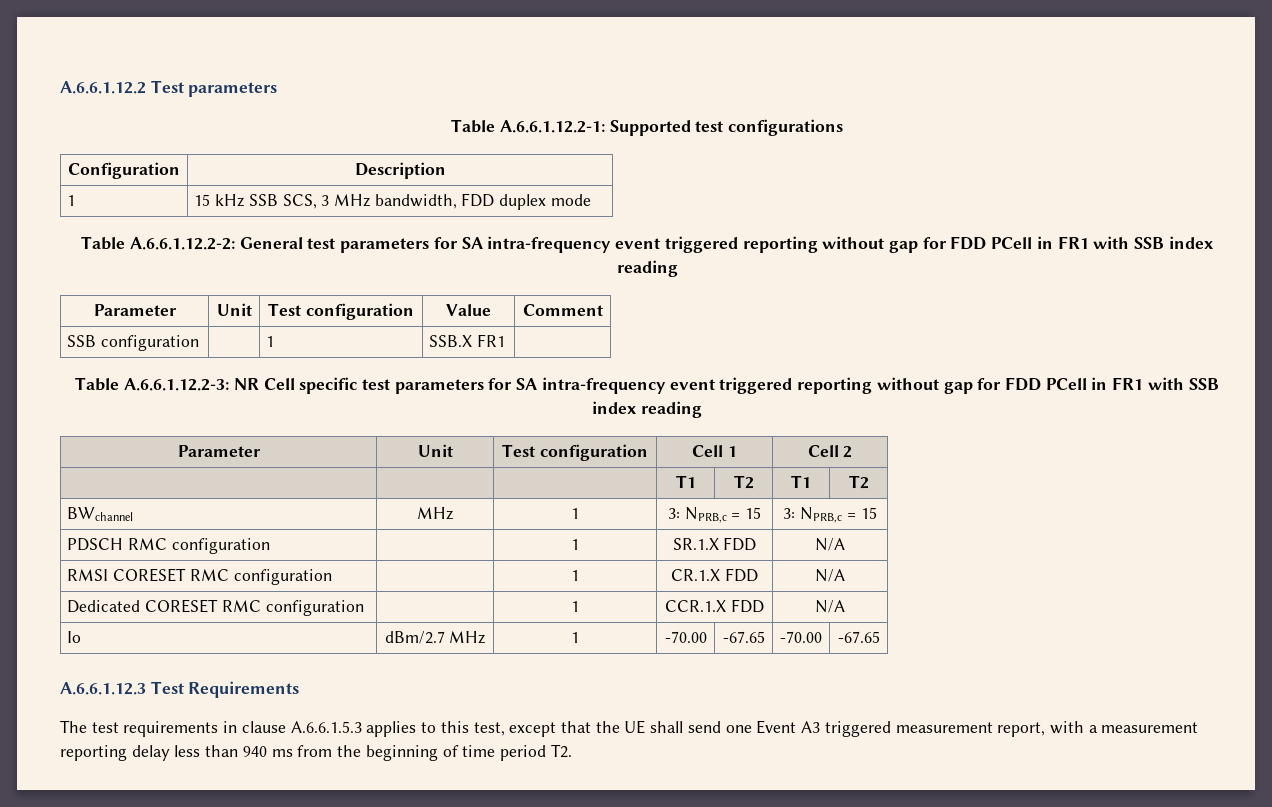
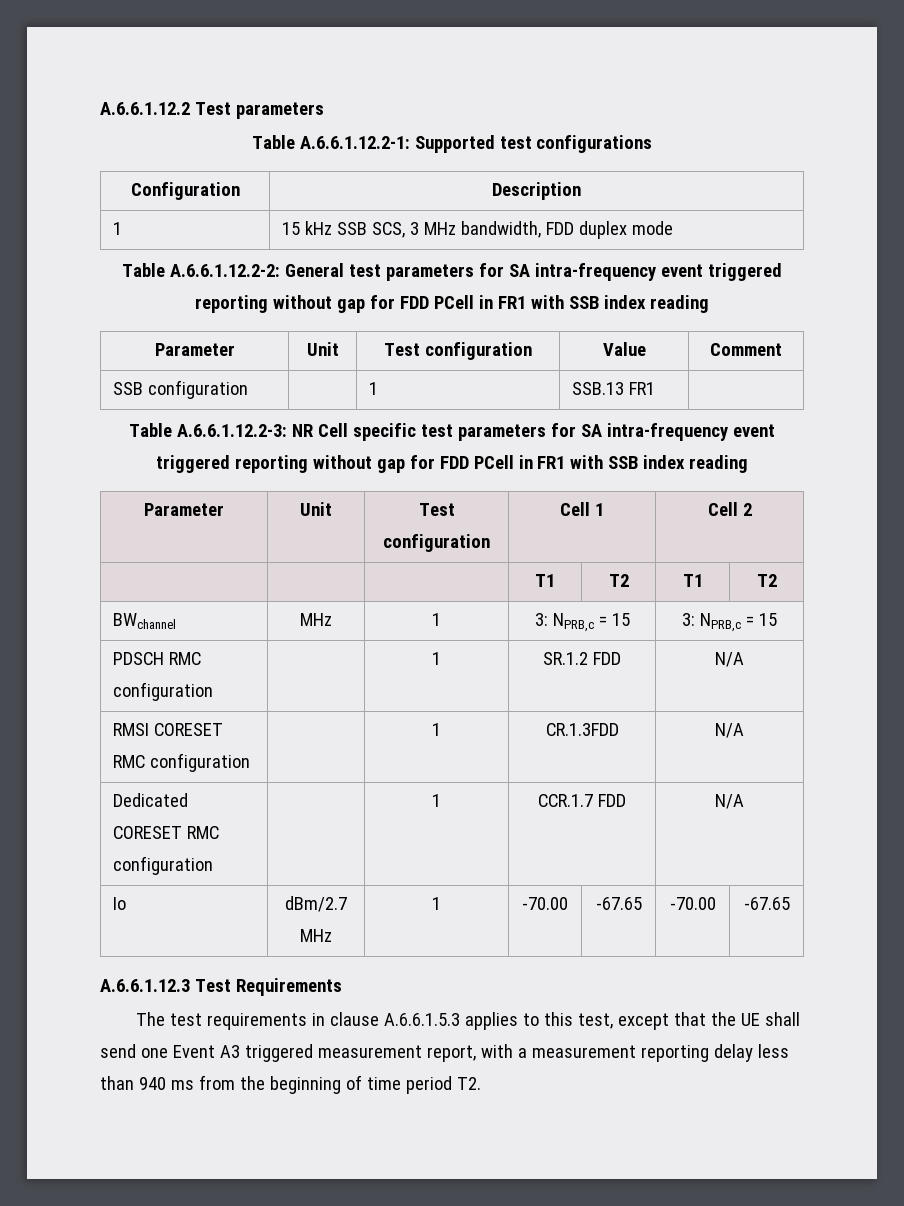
- SSB configuration | | 1 | SSB.X FR1 |
+ SSB configuration | | 1 | SSB.13 FR1 |
- PDSCH RMC configuration | | 1 | SR.1.X FDD | N/A
+ PDSCH RMC configuration | | 1 | SR.1.2 FDD | N/A
- RMSI CORESET RMC configuration | | 1 | CR.1.X FDD | N/A
+ RMSI CORESET RMC configuration | | 1 | CR.1.3FDD | N/A
- Dedicated CORESET RMC configuration | | 1 | CCR.1.X FDD | N/A
+ Dedicated CORESET RMC configuration | | 1 | CCR.1.7 FDD | N/A

